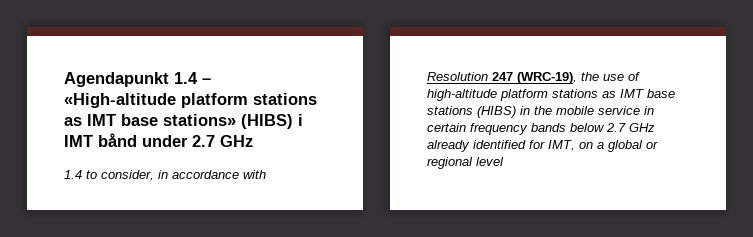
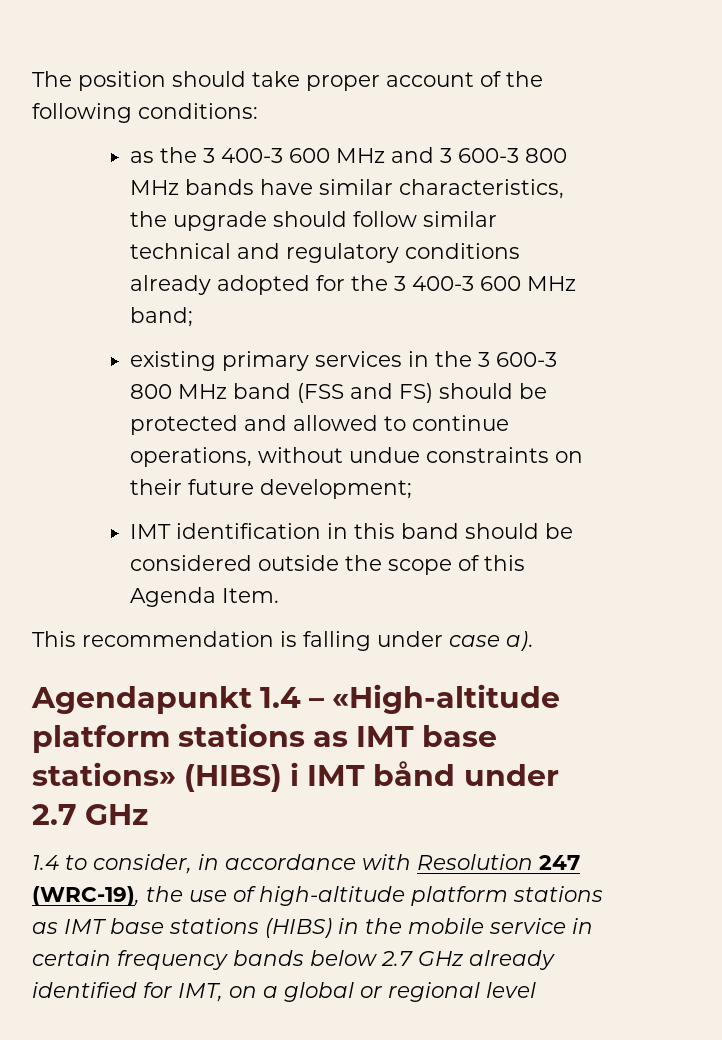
+ The position should take proper account of the following conditions:
+ as the 3 400-3 600 MHz and 3 600-3 800 MHz bands have similar characteristics, the upgrade should follow similar technical and regulatory conditions already adopted for the 3 400-3 600 MHz band;
+ existing primary services in the 3 600-3 800 MHz band (FSS and FS) should be protected and allowed to continue operations, without undue constraints on their future development;
+ IMT identification in this band should be considered outside the scope of this Agenda Item.
+ This recommendation is falling under case a).

